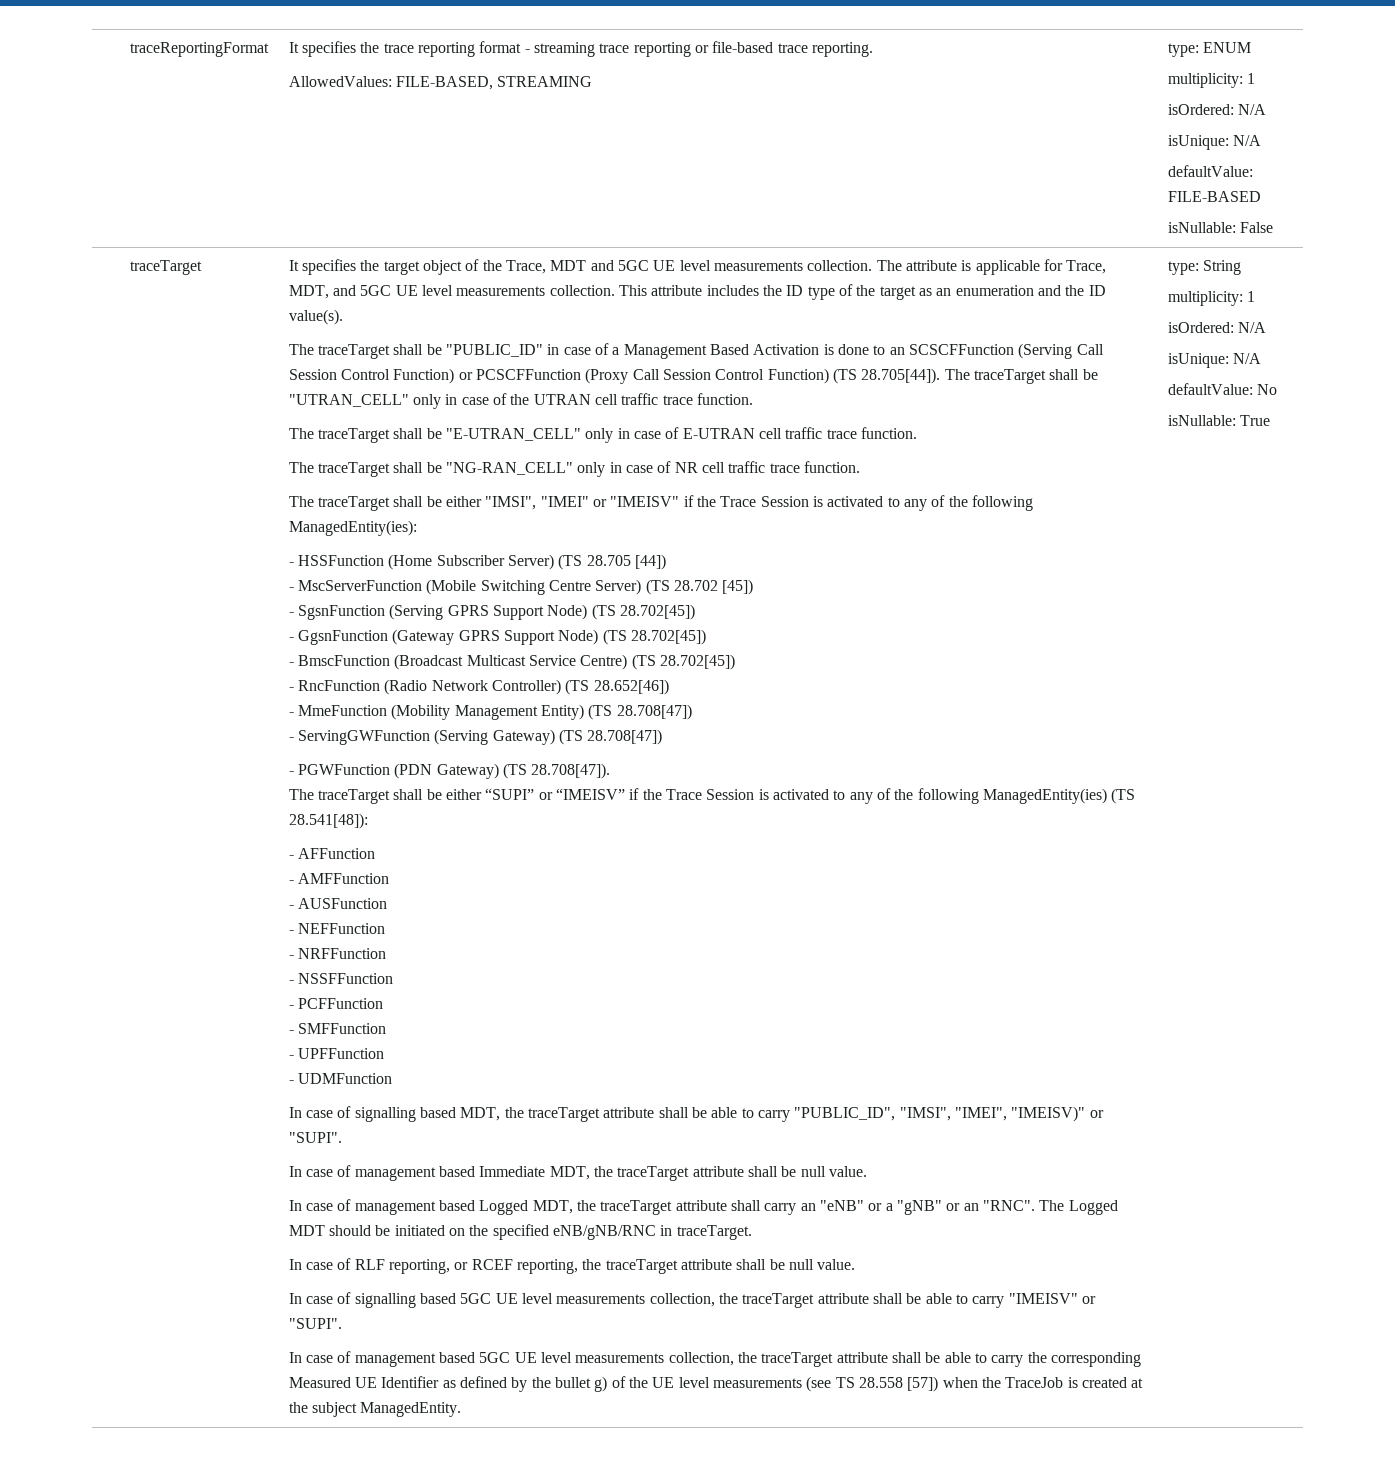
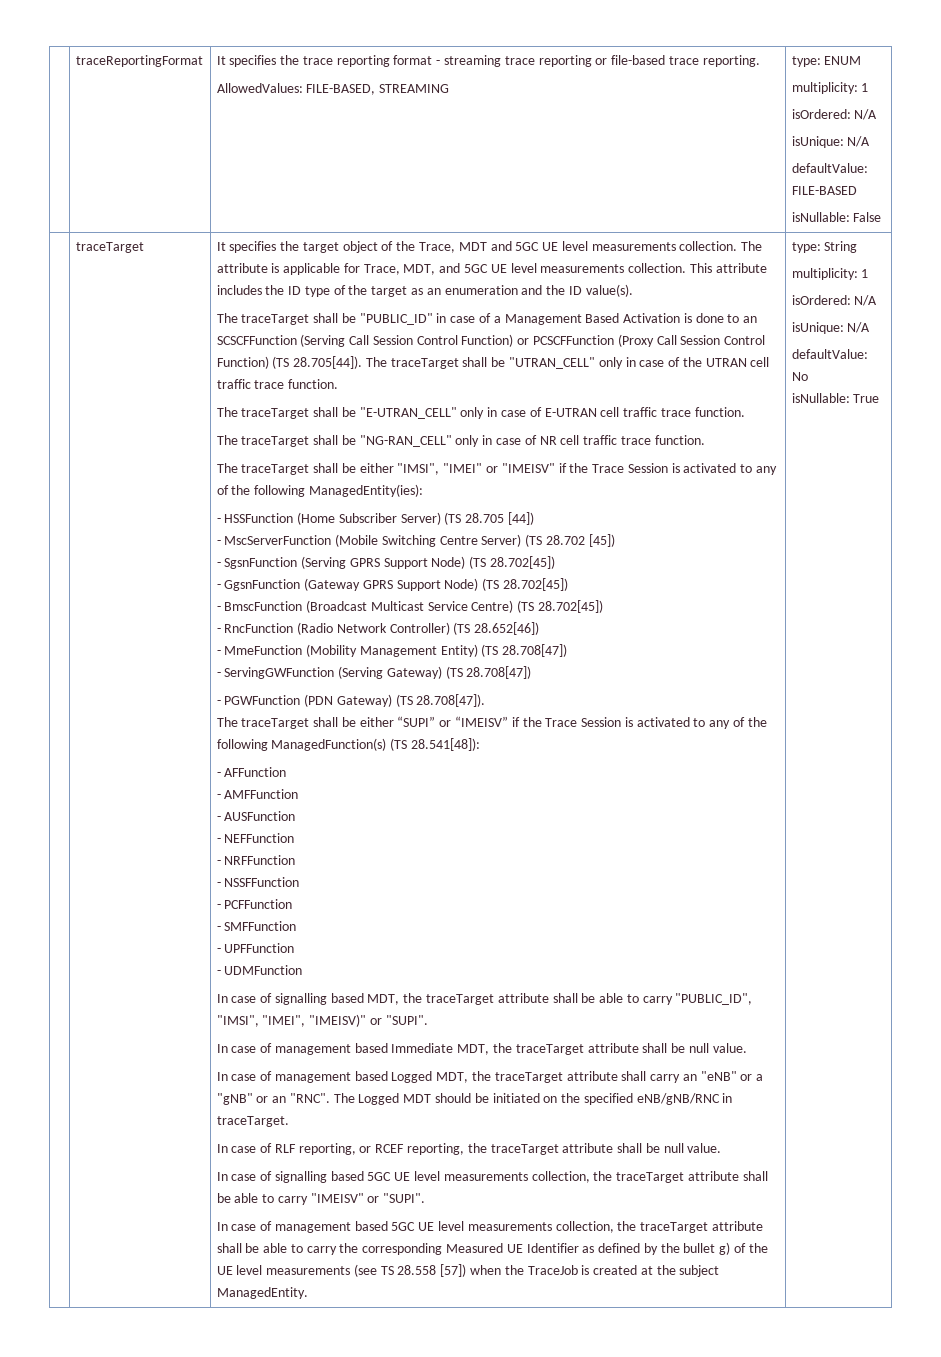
- The traceTarget shall be either “SUPI” or “IMEISV” if the Trace Session is activated to any of the following ManagedEntity(ies) (TS 28.541[48]):
+ The traceTarget shall be either “SUPI” or “IMEISV” if the Trace Session is activated to any of the following ManagedFunction(s) (TS 28.541[48]):

